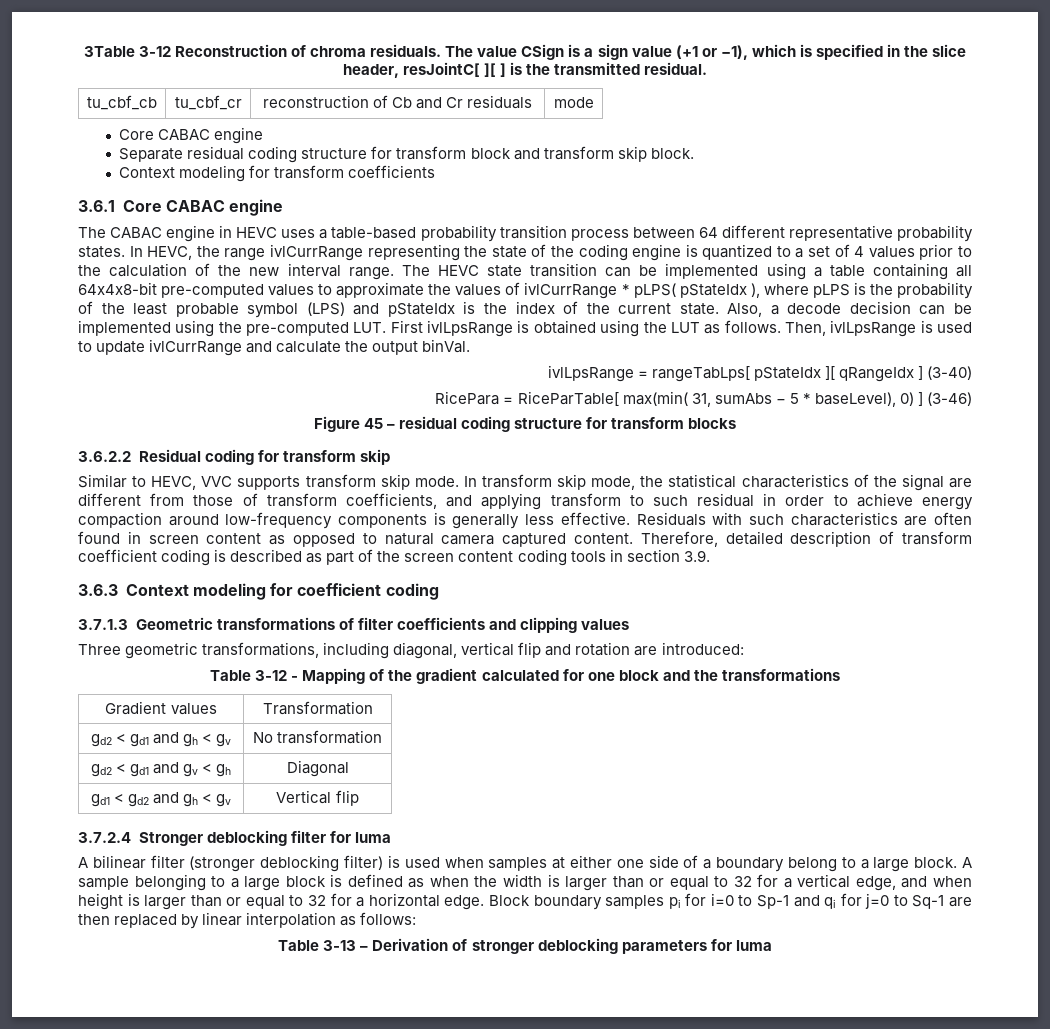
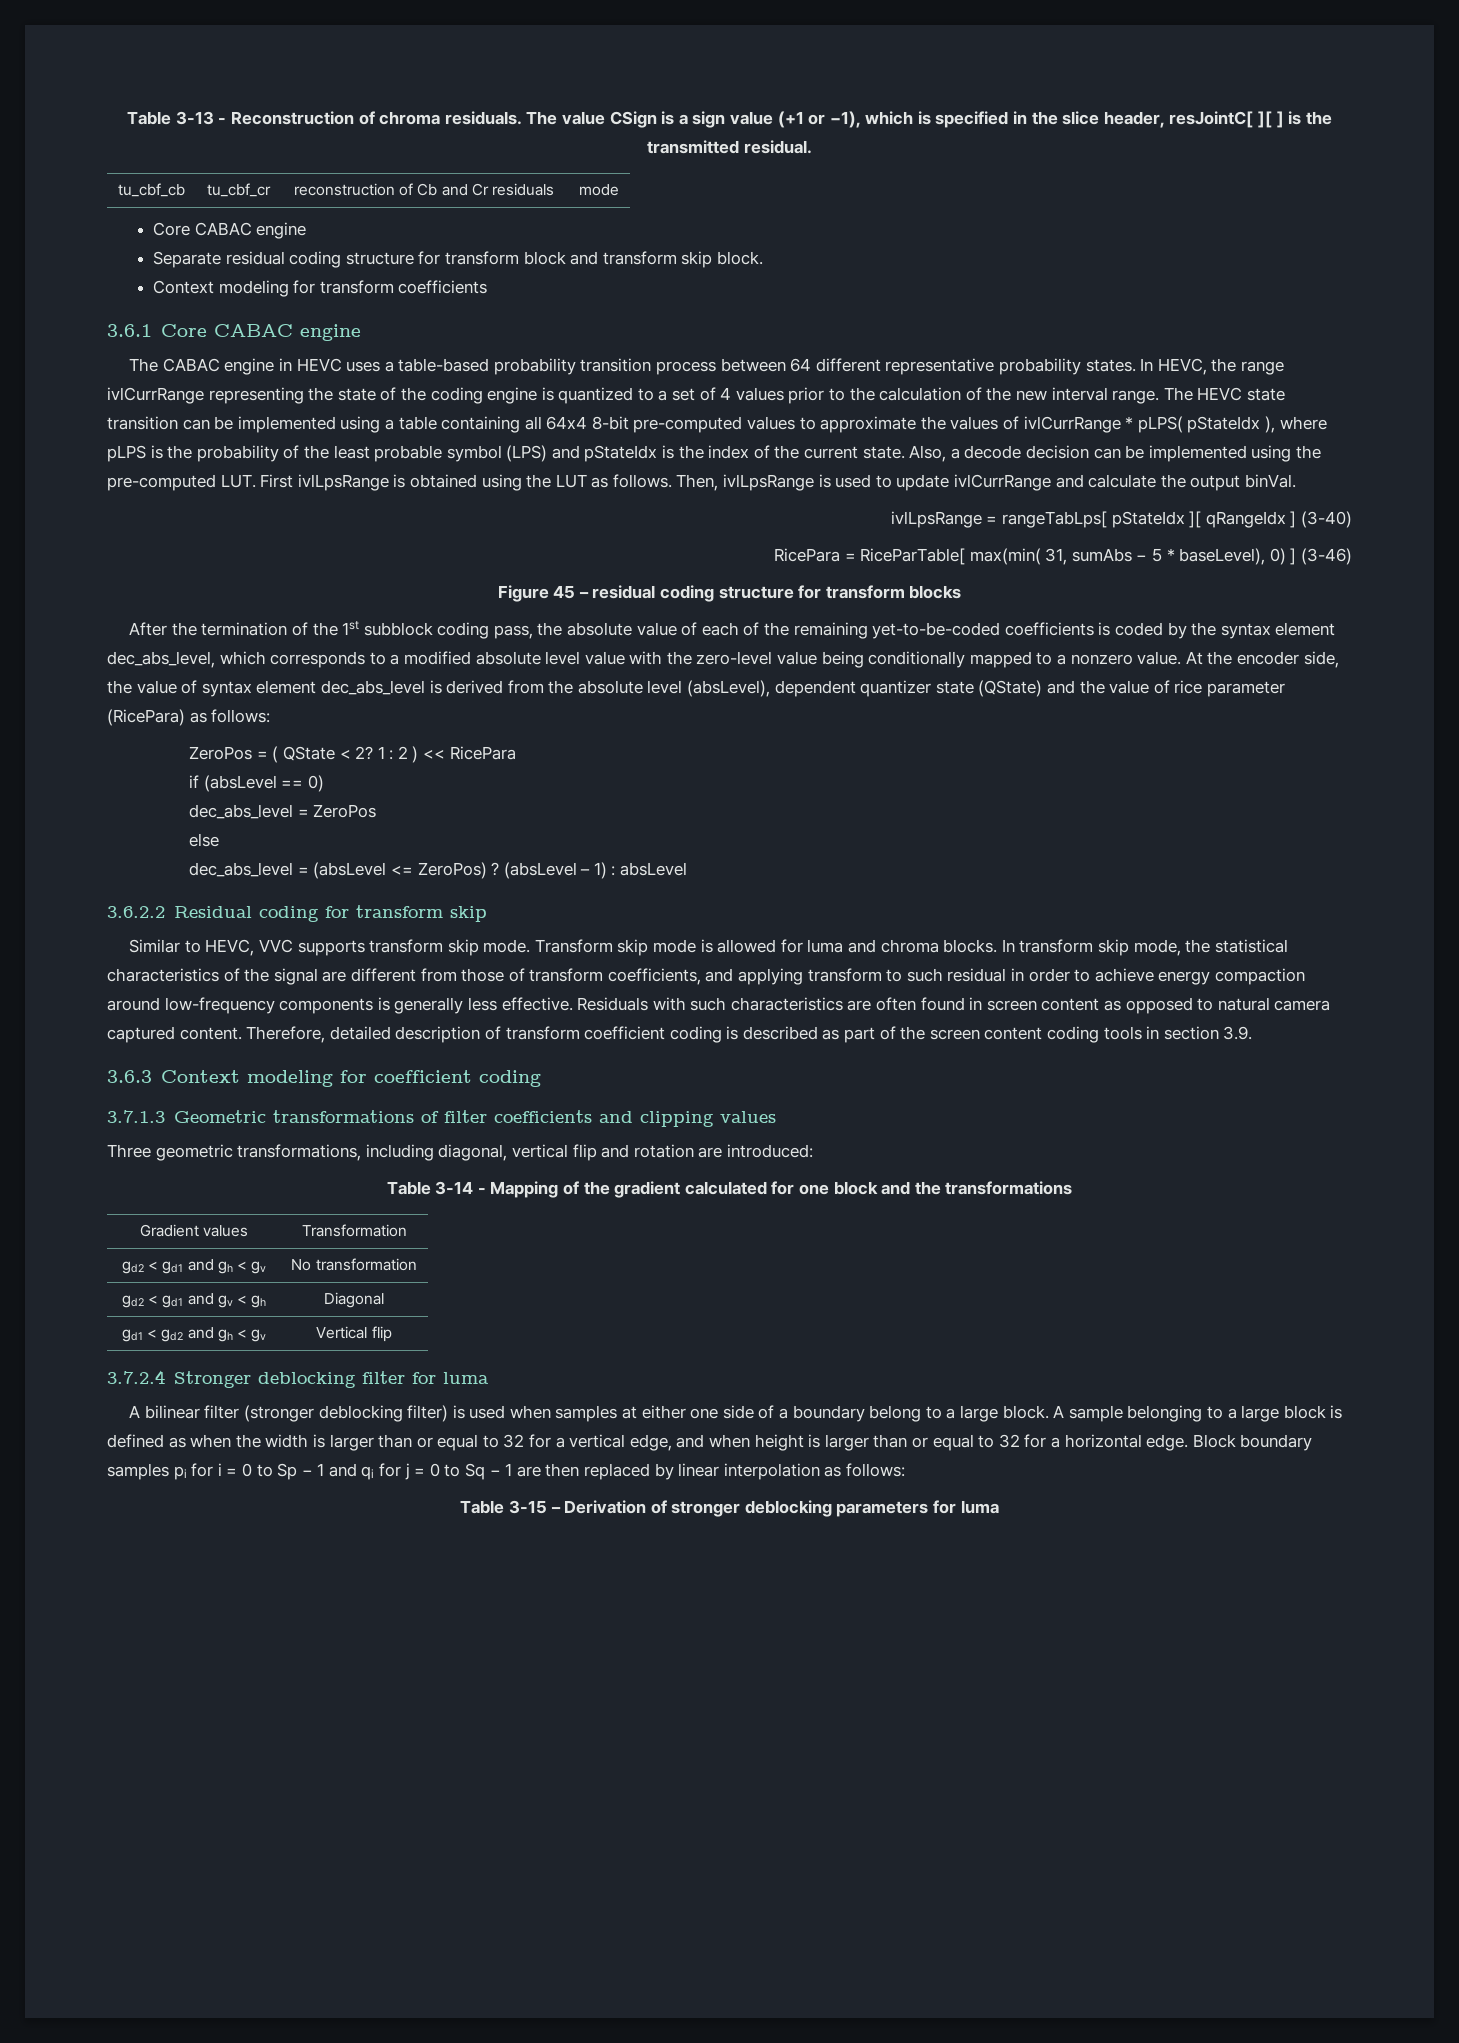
- 3Table 3-12 Reconstruction of chroma residuals.
+ Table 3-13 - Reconstruction of chroma residuals.
- The HEVC state transition can be implemented using a table containing all 64x4x8-bit pre-computed values to approximate the values of ivlCurrRange * pLPS( pStateIdx ), where pLPS is the probability of the least probable symbol (LPS) and pStateIdx is the index of the current state.
+ The HEVC state transition can be implemented using a table containing all 64x4 8-bit pre-computed values to approximate the values of ivlCurrRange * pLPS( pStateIdx ), where pLPS is the probability of the least probable symbol (LPS) and pStateIdx is the index of the current state.
+ After the termination of the 1st subblock coding pass, the absolute value of each of the remaining yet-to-be-coded coefficients is coded by the syntax element dec_abs_level, which corresponds to a modified absolute level value with the zero-level value being conditionally mapped to a nonzero value. At the encoder side, the value of syntax element dec_abs_level is derived from the absolute level (absLevel), dependent quantizer state (QState) and the value of rice parameter (RicePara) as follows:
+ ZeroPos = ( QState < 2? 1 : 2 ) << RicePara
+ if (absLevel == 0)
+ dec_abs_level = ZeroPos
+ else
+ dec_abs_level = (absLevel <= ZeroPos) ? (absLevel – 1) : absLevel
+ Transform skip mode is allowed for luma and chroma blocks.
- Table 3-12 - Mapping of the gradient calculated for one block and the transformations
+ Table 3-14 - Mapping of the gradient calculated for one block and the transformations
- Block boundary samples pi for i=0 to Sp-1 and qi for j=0 to Sq-1 are then replaced by linear interpolation as follows:
+ Block boundary samples pi for i = 0 to Sp − 1 and qi for j = 0 to Sq − 1 are then replaced by linear interpolation as follows:
- Table 3-13 – Derivation of stronger deblocking parameters for luma
+ Table 3-15 – Derivation of stronger deblocking parameters for luma

